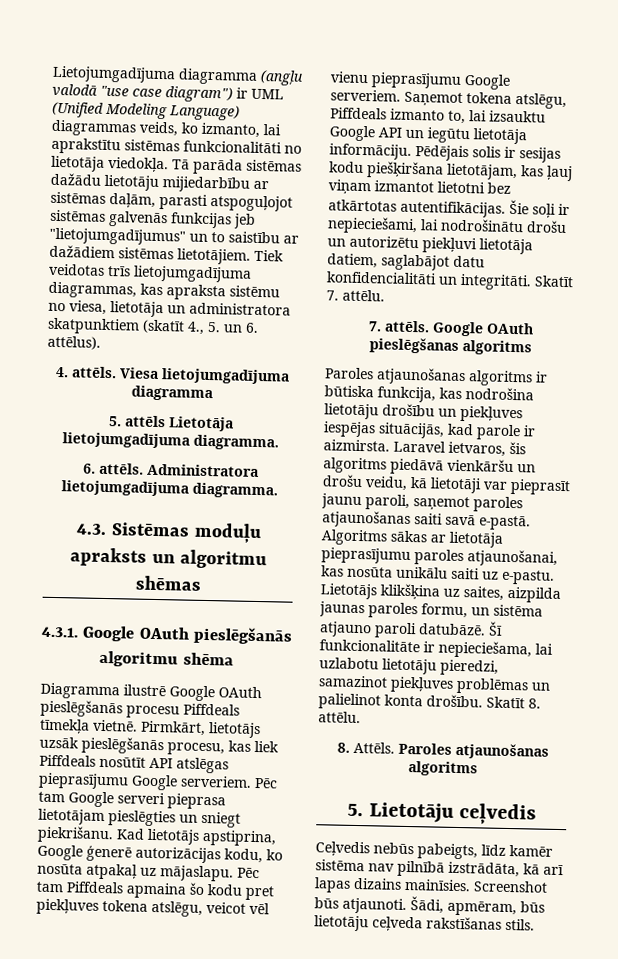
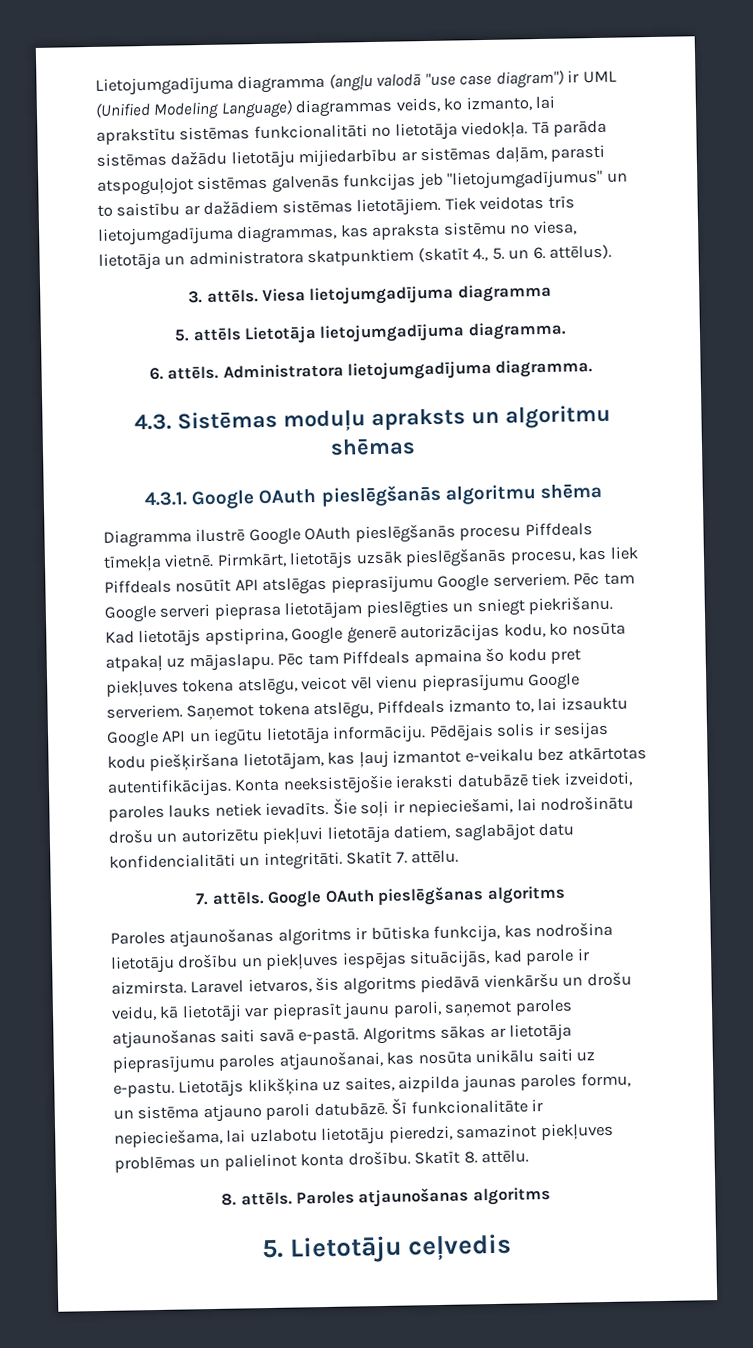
- 4. attēls.
+ 3. attēls.
- Pēdējais solis ir sesijas kodu piešķiršana lietotājam, kas ļauj viņam izmantot lietotni bez atkārtotas autentifikācijas.
+ Pēdējais solis ir sesijas kodu piešķiršana lietotājam, kas ļauj izmantot e-veikalu bez atkārtotas autentifikācijas. Konta neeksistējošie ieraksti datubāzē tiek izveidoti, paroles lauks netiek ievadīts.
- 8. Attēls.
+ 8. attēls.
- Ceļvedis nebūs pabeigts, līdz kamēr sistēma nav pilnībā izstrādāta, kā arī lapas dizains mainīsies. Screenshot būs atjaunoti. Šādi, apmēram, būs lietotāju ceļveda rakstīšanas stils.

